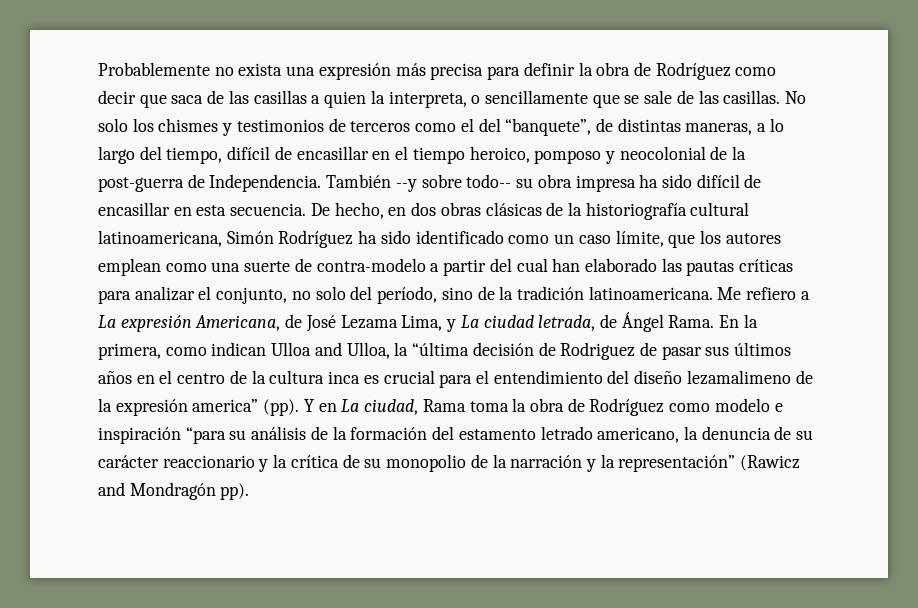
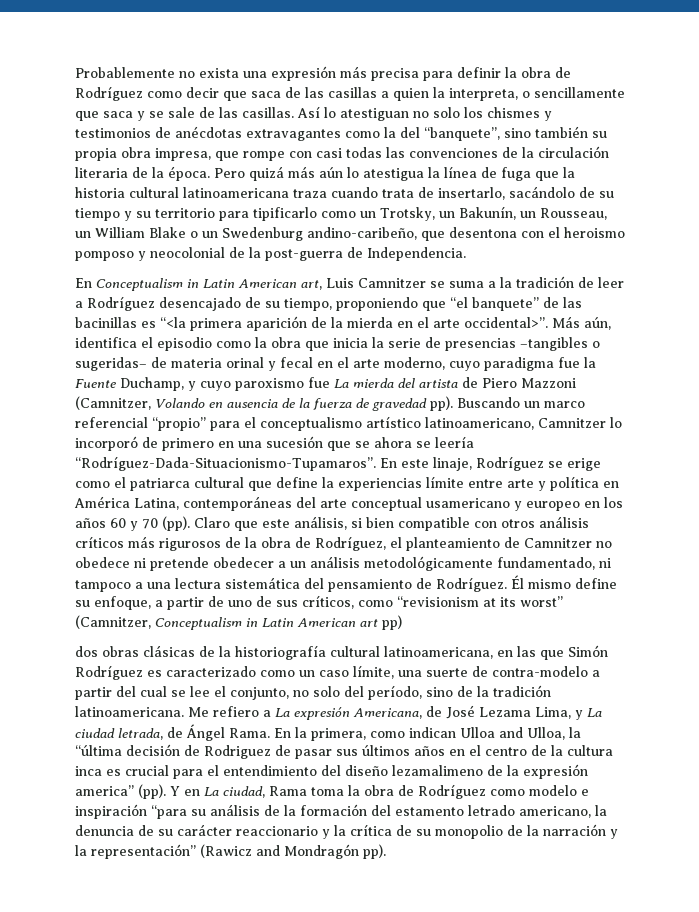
- Probablemente no exista una expresión más precisa para definir la obra de Rodríguez como decir que saca de las casillas a quien la interpreta, o sencillamente que se sale de las casillas.
+ Probablemente no exista una expresión más precisa para definir la obra de Rodríguez como decir que saca de las casillas a quien la interpreta, o sencillamente que saca y se sale de las casillas.
- No solo los chismes y testimonios de terceros como el del “banquete”, de distintas maneras, a lo largo del tiempo, difícil de encasillar en el tiempo heroico, pomposo y neocolonial de la post-guerra de Independencia. También --y sobre todo-- su obra impresa ha sido difícil de encasillar en esta secuencia. De hecho, en dos obras clásicas de la historiografía cultural latinoamericana, Simón Rodríguez ha sido identificado como un caso límite, que los autores emplean como una suerte de contra-modelo a partir del cual han elaborado las pautas críticas para analizar el conjunto, no solo del período, sino de la tradición latinoamericana.
+ Así lo atestiguan no solo los chismes y testimonios de anécdotas extravagantes como la del “banquete”, sino también su propia obra impresa, que rompe con casi todas las convenciones de la circulación literaria de la época. Pero quizá más aún lo atestigua la línea de fuga que la historia cultural latinoamericana traza cuando trata de insertarlo, sacándolo de su tiempo y su territorio para tipificarlo como un Trotsky, un Bakunín, un Rousseau, un William Blake o un Swedenburg andino-caribeño, que desentona con el heroismo pomposo y neocolonial de la post-guerra de Independencia.
+ En Conceptualism in Latin American art, Luis Camnitzer se suma a la tradición de leer a Rodríguez desencajado de su tiempo, proponiendo que “el banquete” de las bacinillas es “<la primera aparición de la mierda en el arte occidental>”. Más aún, identifica el episodio como la obra que inicia la serie de presencias –tangibles o sugeridas– de materia orinal y fecal en el arte moderno, cuyo paradigma fue la Fuente Duchamp, y cuyo paroxismo fue La mierda del artista de Piero Mazzoni (Camnitzer, Volando en ausencia de la fuerza de gravedad pp). Buscando un marco referencial “propio” para el conceptualismo artístico latinoamericano, Camnitzer lo incorporó de primero en una sucesión que se ahora se leería “Rodríguez-Dada-Situacionismo-Tupamaros”. En este linaje, Rodríguez se erige como el patriarca cultural que define la experiencias límite entre arte y política en América Latina, contemporáneas del arte conceptual usamericano y europeo en los años 60 y 70 (pp). Claro que este análisis, si bien compatible con otros análisis críticos más rigurosos de la obra de Rodríguez, el planteamiento de Camnitzer no obedece ni pretende obedecer a un análisis metodológicamente fundamentado, ni tampoco a una lectura sistemática del pensamiento de Rodríguez. Él mismo define su enfoque, a partir de uno de sus críticos, como “revisionism at its worst” (Camnitzer, Conceptualism in Latin American art pp)
+ dos obras clásicas de la historiografía cultural latinoamericana, en las que Simón Rodríguez es caracterizado como un caso límite, una suerte de contra-modelo a partir del cual se lee el conjunto, no solo del período, sino de la tradición latinoamericana.

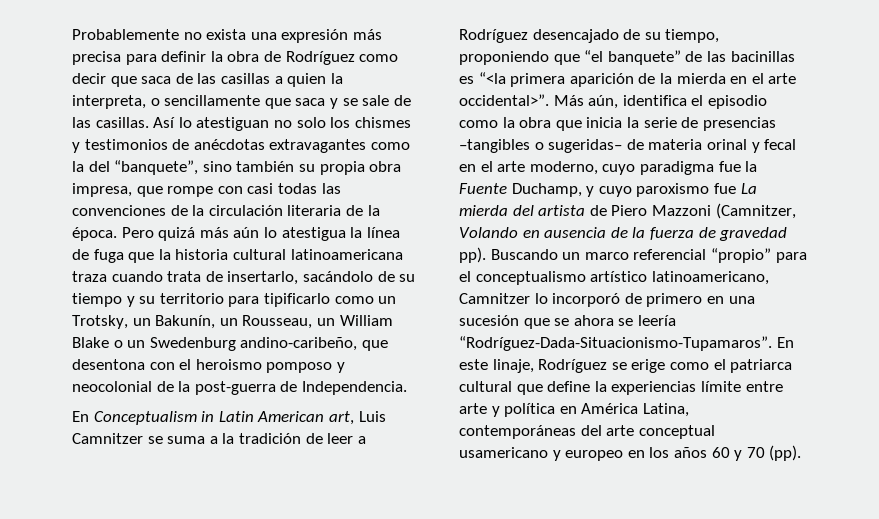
- Claro que este análisis, si bien compatible con otros análisis críticos más rigurosos de la obra de Rodríguez, el planteamiento de Camnitzer no obedece ni pretende obedecer a un análisis metodológicamente fundamentado, ni tampoco a una lectura sistemática del pensamiento de Rodríguez. Él mismo define su enfoque, a partir de uno de sus críticos, como “revisionism at its worst” (Camnitzer, Conceptualism in Latin American art pp)
- dos obras clásicas de la historiografía cultural latinoamericana, en las que Simón Rodríguez es caracterizado como un caso límite, una suerte de contra-modelo a partir del cual se lee el conjunto, no solo del período, sino de la tradición latinoamericana. Me refiero a La expresión Americana, de José Lezama Lima, y La ciudad letrada, de Ángel Rama. En la primera, como indican Ulloa and Ulloa, la “última decisión de Rodriguez de pasar sus últimos años en el centro de la cultura inca es crucial para el entendimiento del diseño lezamalimeno de la expresión america” (pp). Y en La ciudad, Rama toma la obra de Rodríguez como modelo e inspiración “para su análisis de la formación del estamento letrado americano, la denuncia de su carácter reaccionario y la crítica de su monopolio de la narración y la representación” (Rawicz and Mondragón pp).

